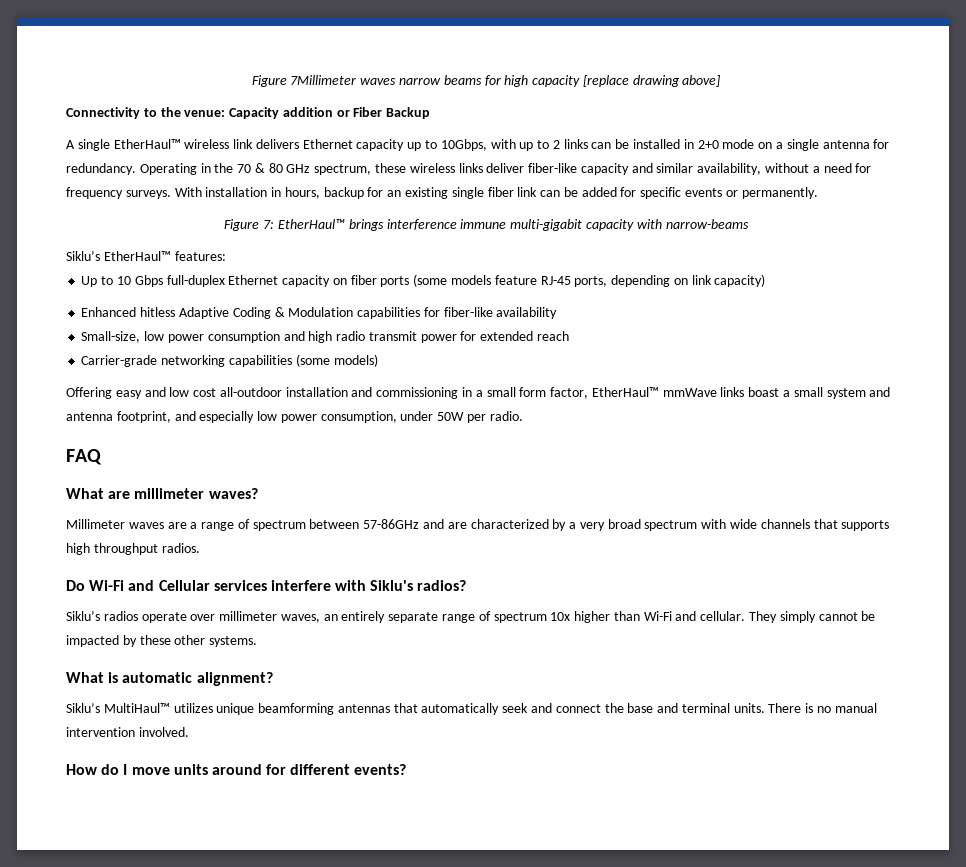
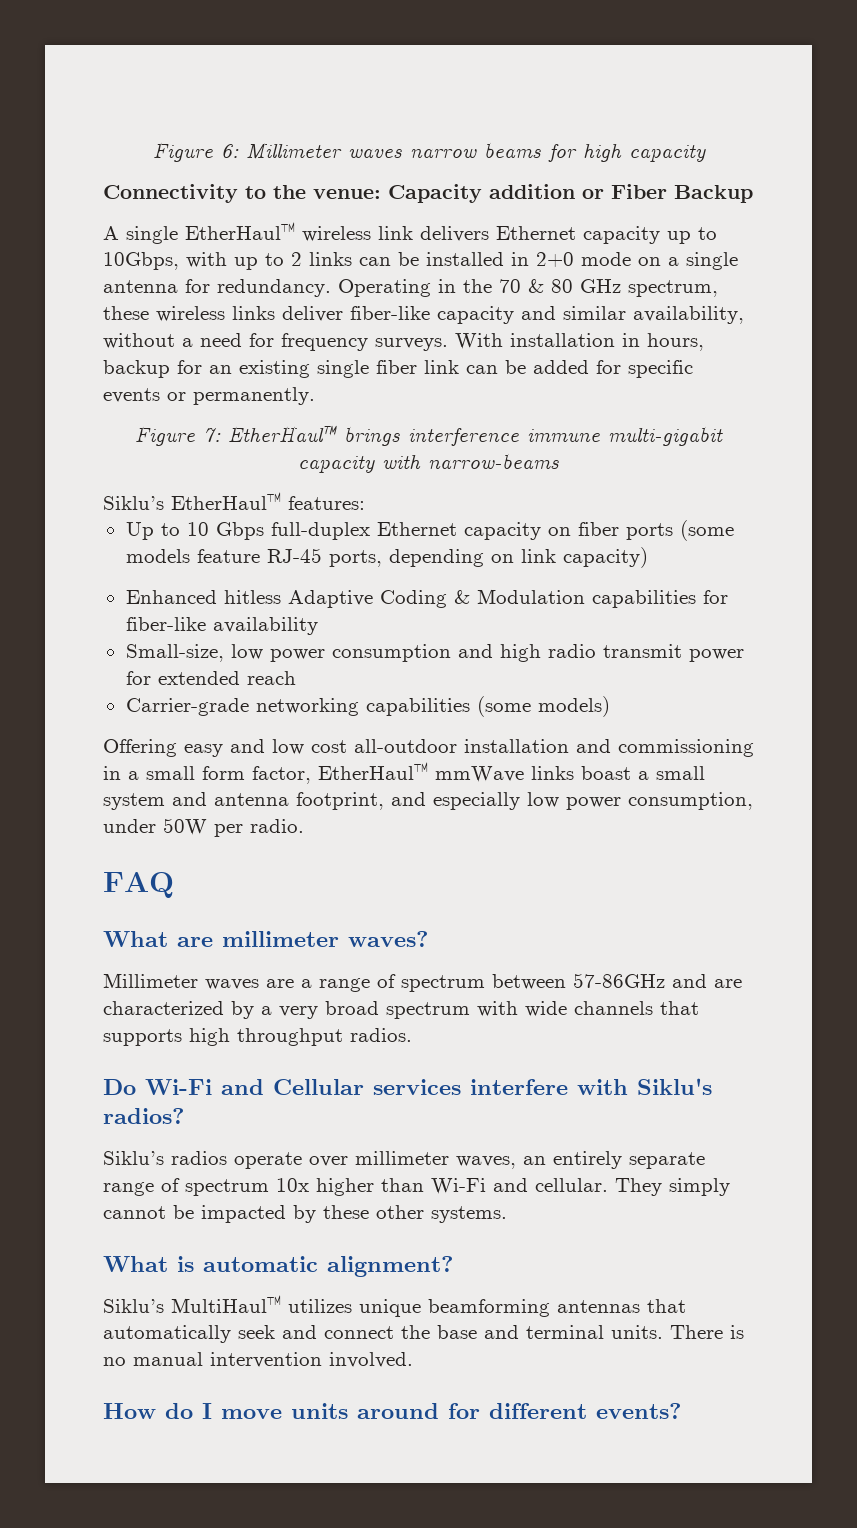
- Figure 7Millimeter waves narrow beams for high capacity [replace drawing above]
+ Figure 6: Millimeter waves narrow beams for high capacity

